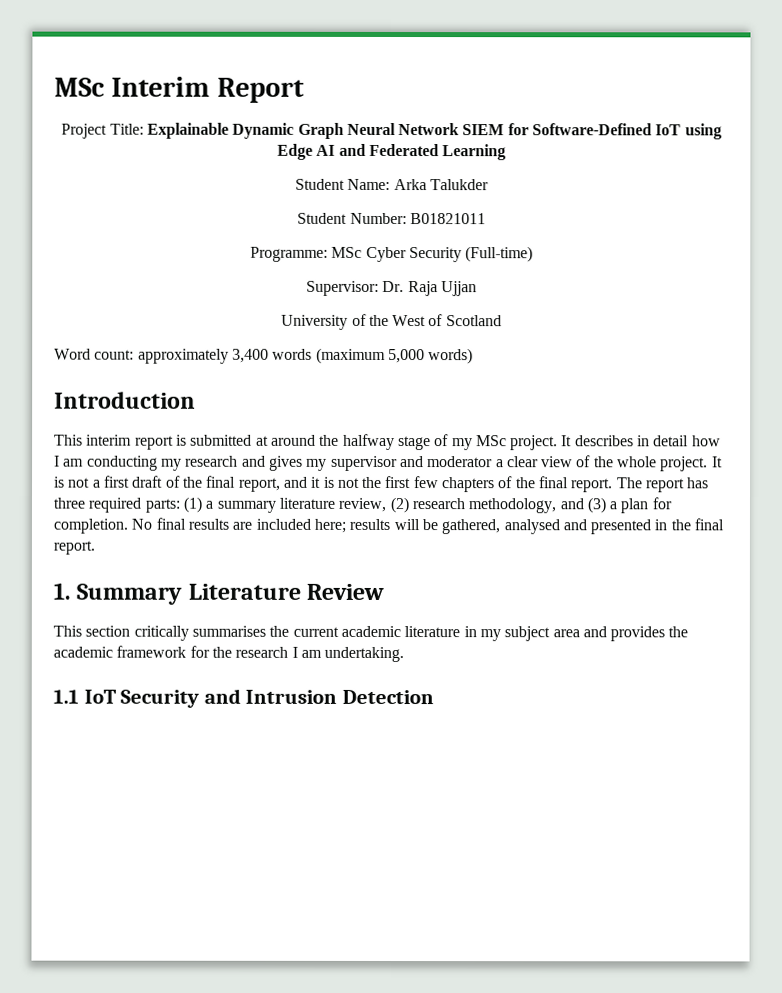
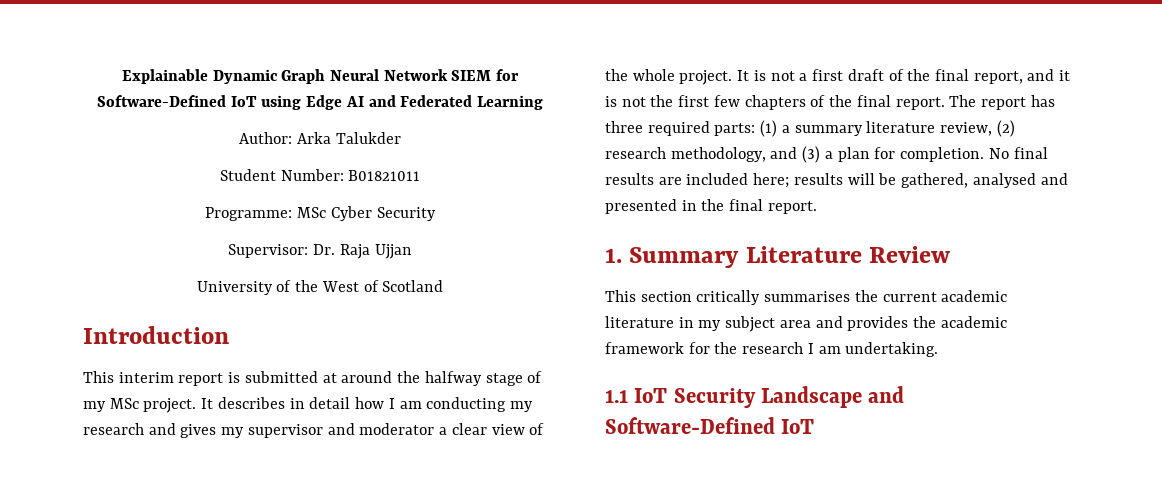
- MSc Interim Report
- Project Title: Explainable Dynamic Graph Neural Network SIEM for Software-Defined IoT using Edge AI and Federated Learning
+ Explainable Dynamic Graph Neural Network SIEM for Software-Defined IoT using Edge AI and Federated Learning
- Student Name: Arka Talukder
+ Author: Arka Talukder
- Programme: MSc Cyber Security (Full-time)
+ Programme: MSc Cyber Security
- Word count: approximately 3,400 words (maximum 5,000 words)
- 1.1 IoT Security and Intrusion Detection
+ 1.1 IoT Security Landscape and Software-Defined IoT

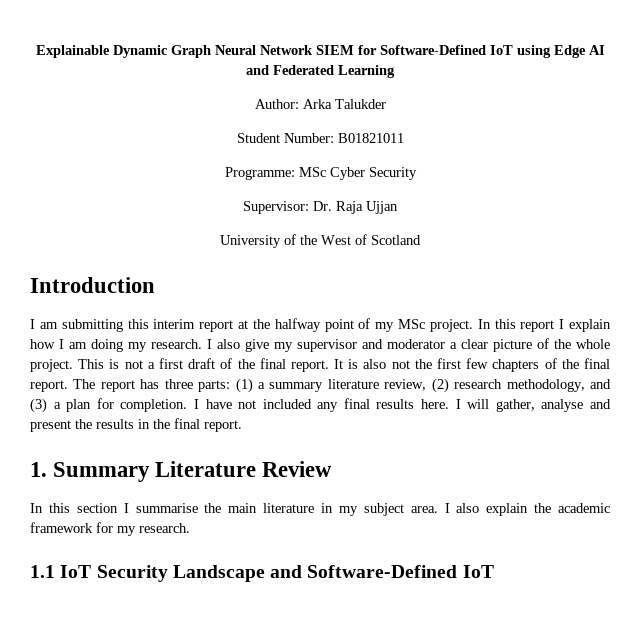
- This interim report is submitted at around the halfway stage of my MSc project.
+ I am submitting this interim report at the halfway point of my MSc project.
- It describes in detail how I am conducting my research and gives my supervisor and moderator a clear view of the whole project.
+ In this report I explain how I am doing my research. I also give my supervisor and moderator a clear picture of the whole project.
- It is not a first draft of the final report, and it is not the first few chapters of the final report.
+ This is not a first draft of the final report. It is also not the first few chapters of the final report.
- The report has three required parts: (1) a summary literature review, (2) research methodology, and (3) a plan for completion.
+ The report has three parts: (1) a summary literature review, (2) research methodology, and (3) a plan for completion.
- No final results are included here; results will be gathered, analysed and presented in the final report.
+ I have not included any final results here. I will gather, analyse and present the results in the final report.
- This section critically summarises the current academic literature in my subject area and provides the academic framework for the research I am undertaking.
+ In this section I summarise the main literature in my subject area. I also explain the academic framework for my research.

